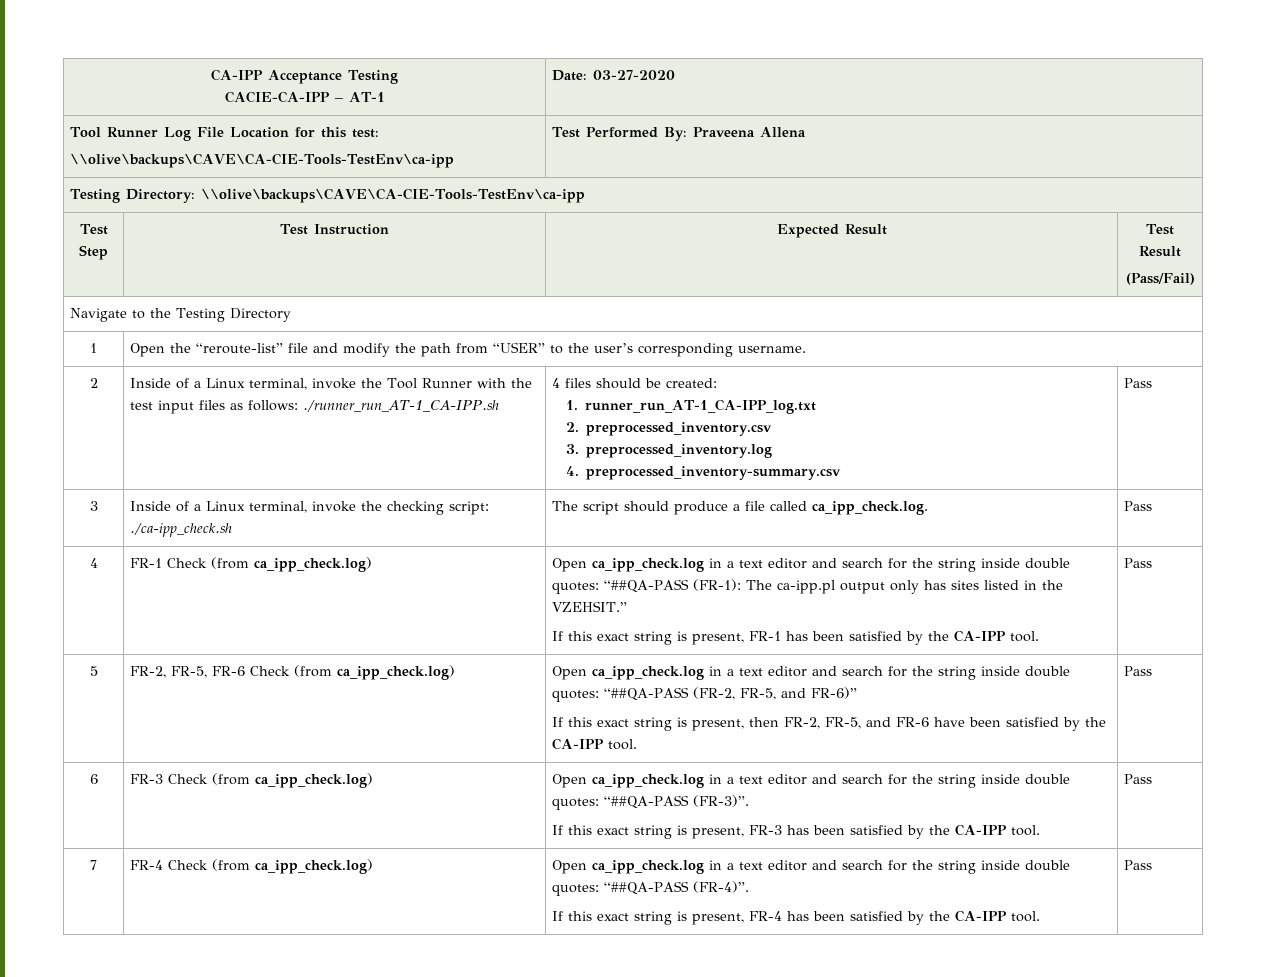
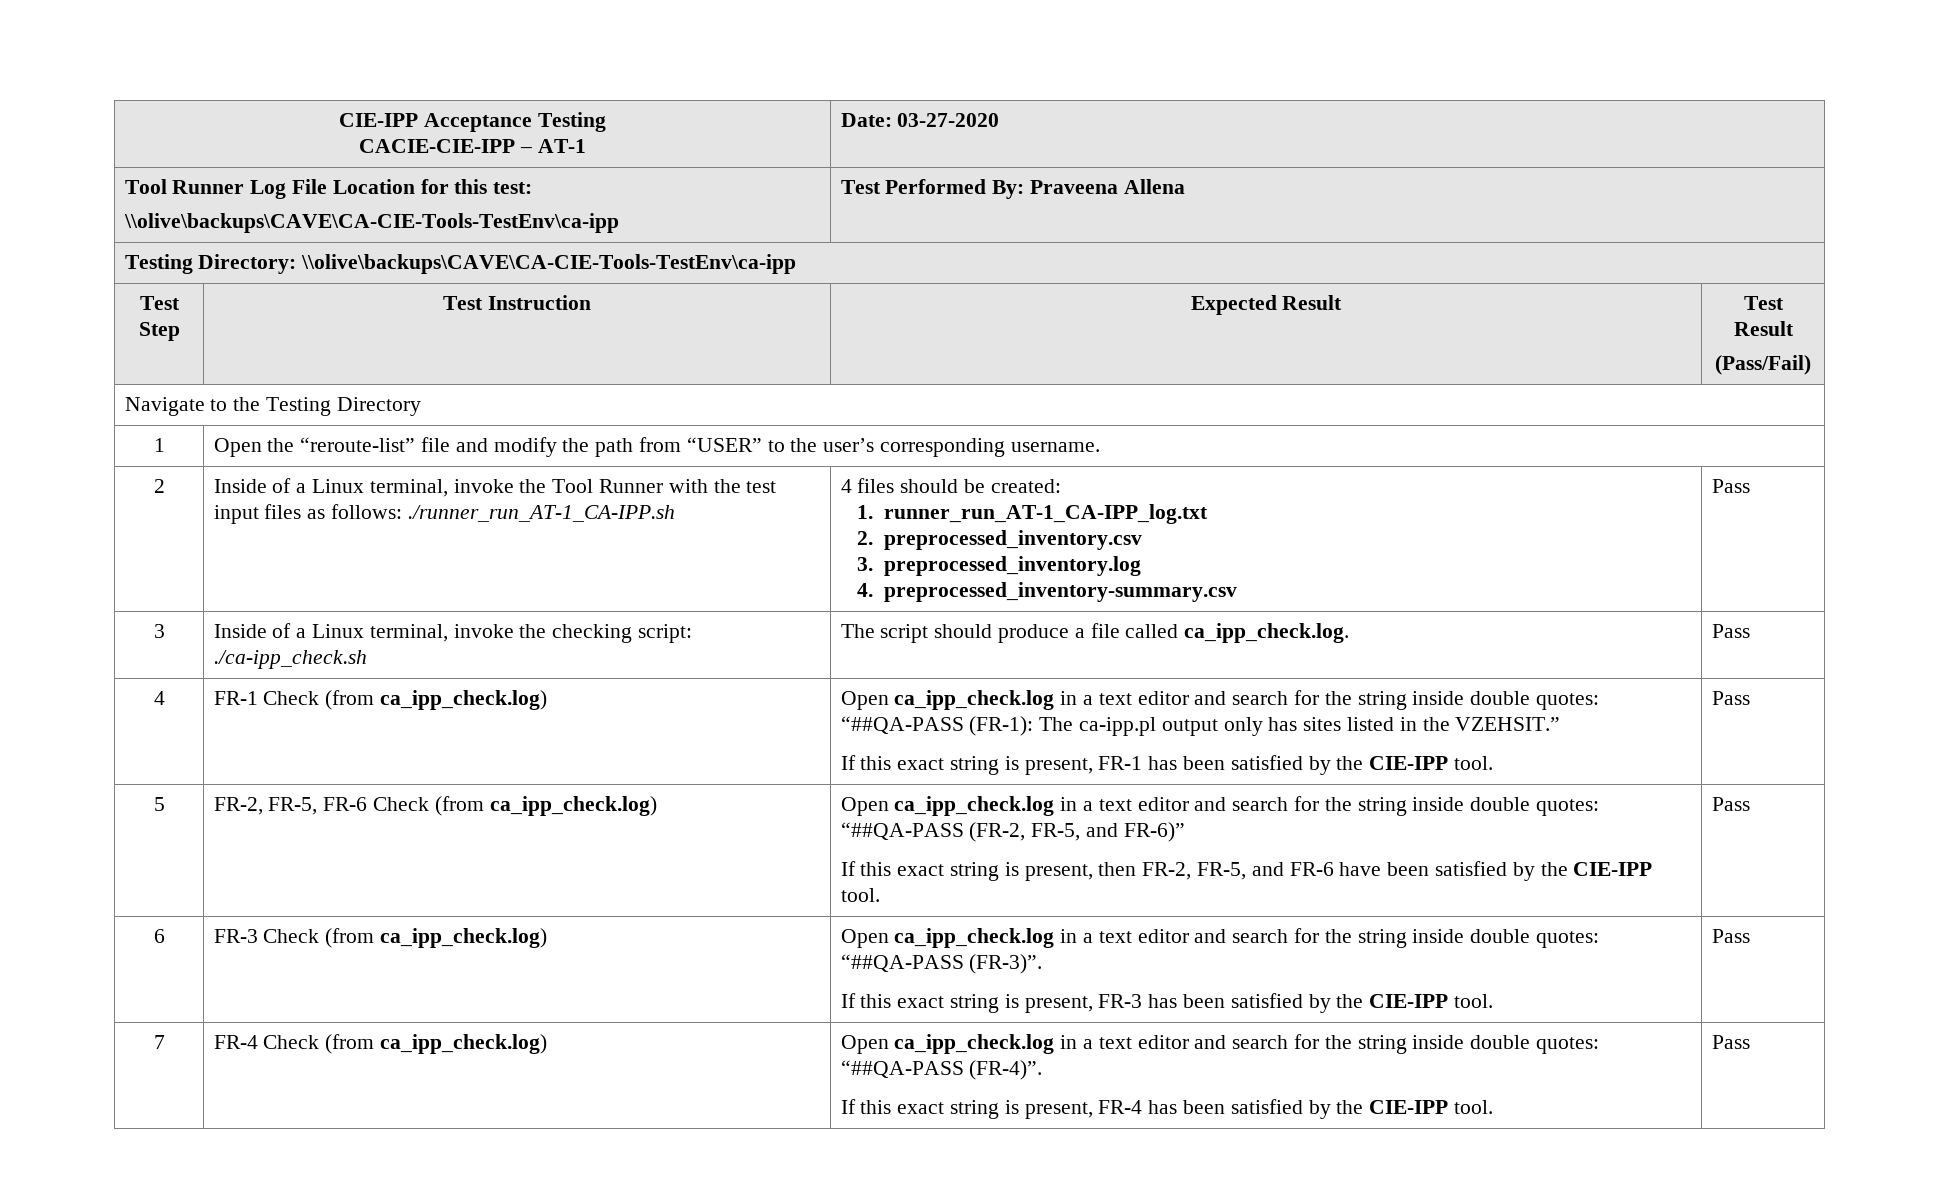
- CA-IPP Acceptance Testing
- CACIE-CA-IPP – AT-1 | Date: 03-27-2020
+ CIE-IPP Acceptance Testing
+ CACIE-CIE-IPP – AT-1 | Date: 03-27-2020
- If this exact string is present, FR-1 has been satisfied by the CA-IPP tool.
+ If this exact string is present, FR-1 has been satisfied by the CIE-IPP tool.
- If this exact string is present, then FR-2, FR-5, and FR-6 have been satisfied by the CA-IPP tool.
+ If this exact string is present, then FR-2, FR-5, and FR-6 have been satisfied by the CIE-IPP tool.
  6 | FR-3 Check (from ca_ipp_check.log) | Open ca_ipp_check.log in a text editor and search for the string inside double quotes: “##QA-PASS (FR-3)”.
- If this exact string is present, FR-3 has been satisfied by the CA-IPP tool. | Pass
+ If this exact string is present, FR-3 has been satisfied by the CIE-IPP tool. | Pass
  7 | FR-4 Check (from ca_ipp_check.log) | Open ca_ipp_check.log in a text editor and search for the string inside double quotes: “##QA-PASS (FR-4)”.
- If this exact string is present, FR-4 has been satisfied by the CA-IPP tool. | Pass
+ If this exact string is present, FR-4 has been satisfied by the CIE-IPP tool. | Pass

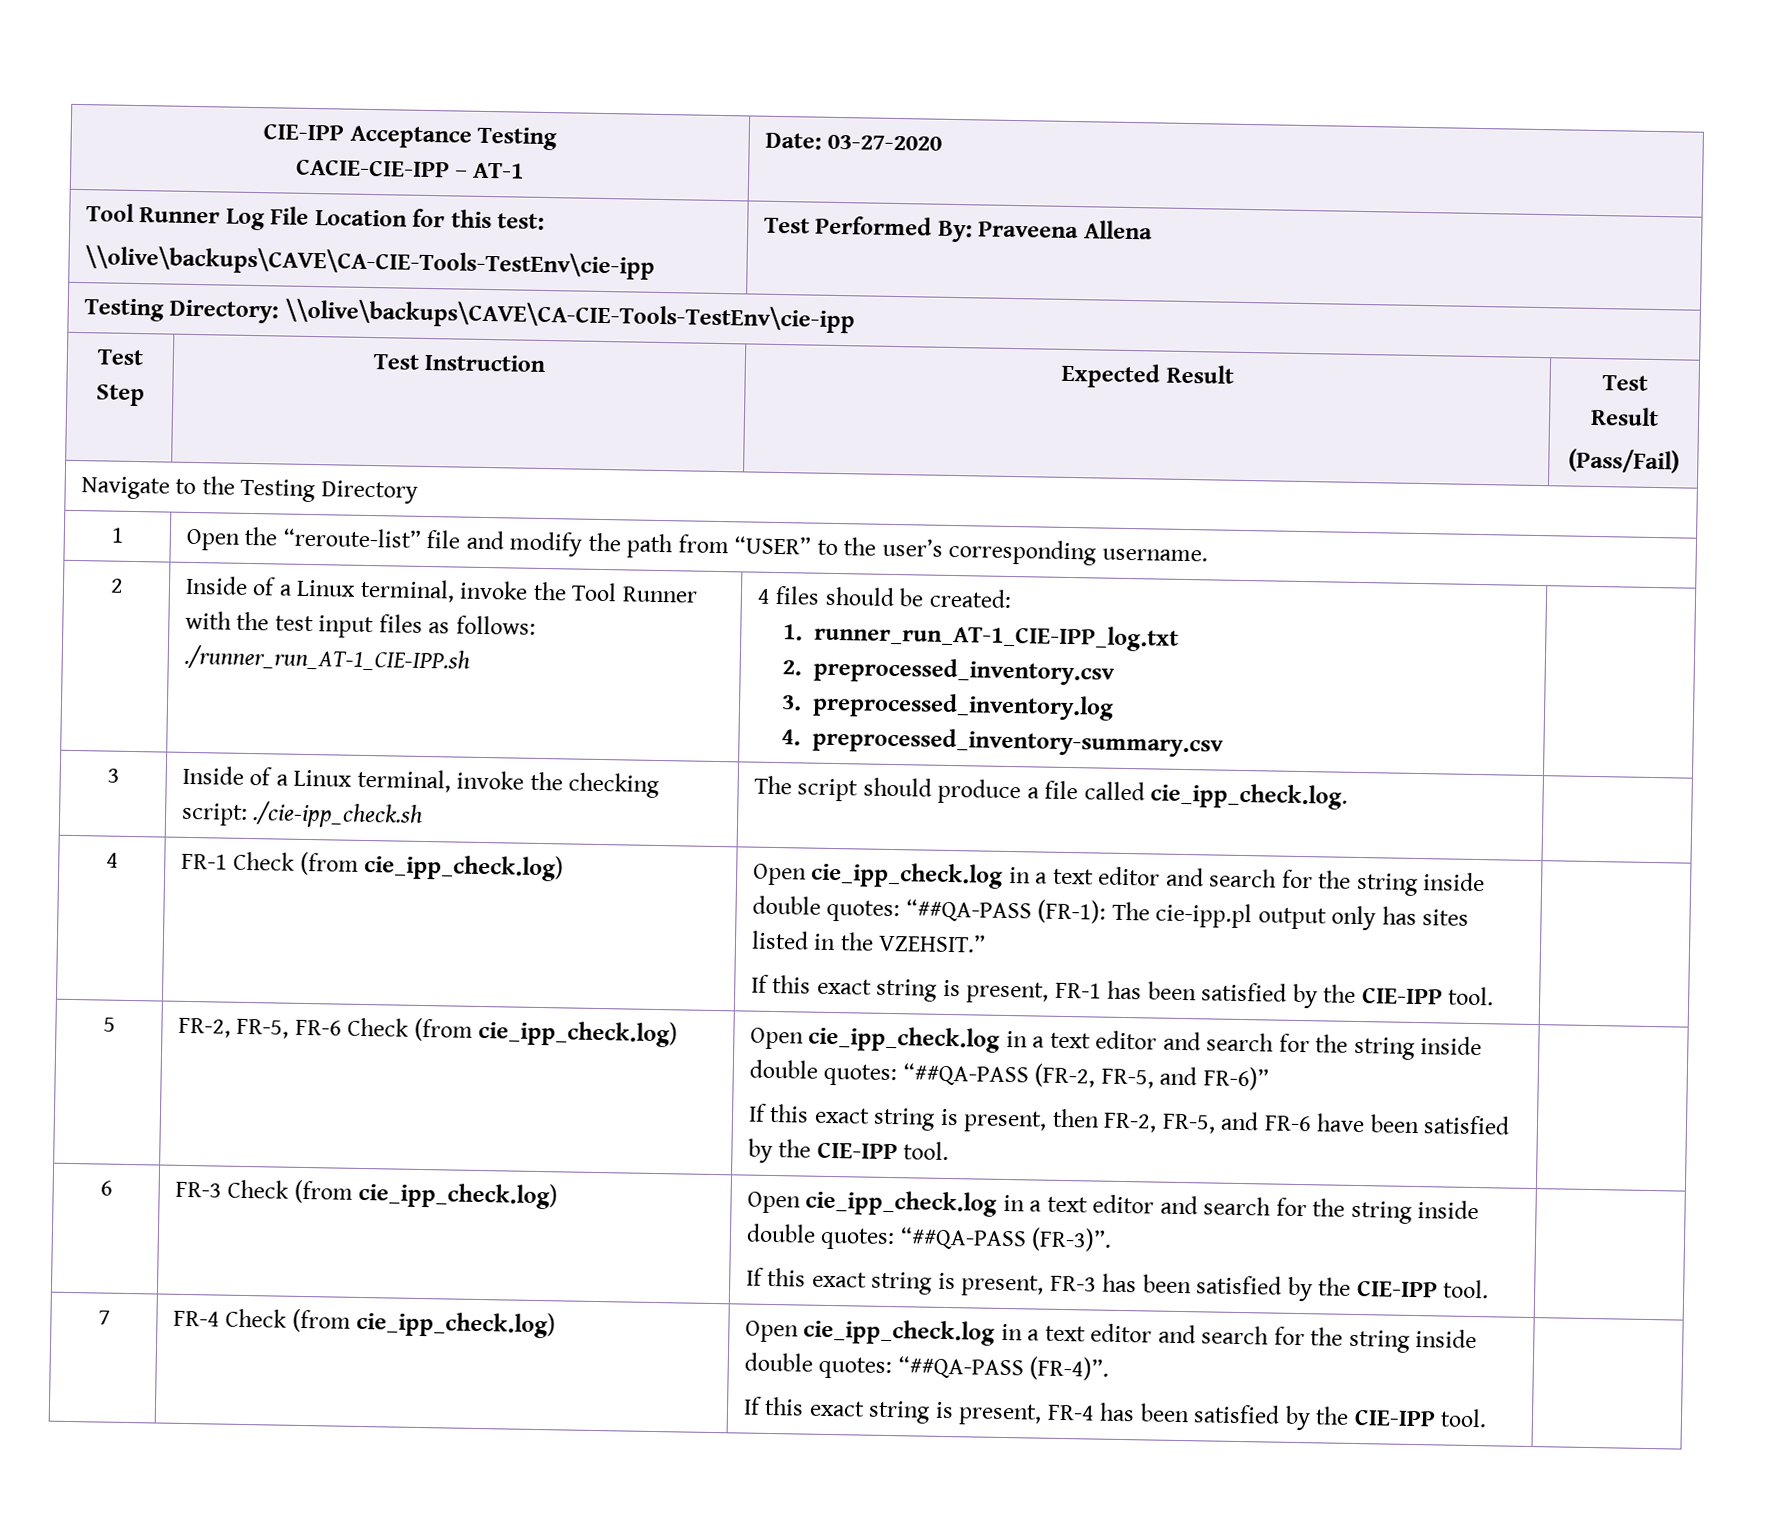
  Tool Runner Log File Location for this test:
- \\olive\backups\CAVE\CA-CIE-Tools-TestEnv\ca-ipp | Test Performed By: Praveena Allena
+ \\olive\backups\CAVE\CA-CIE-Tools-TestEnv\cie-ipp | Test Performed By: Praveena Allena
- Testing Directory: \\olive\backups\CAVE\CA-CIE-Tools-TestEnv\ca-ipp
+ Testing Directory: \\olive\backups\CAVE\CA-CIE-Tools-TestEnv\cie-ipp
- 2 | Inside of a Linux terminal, invoke the Tool Runner with the test input files as follows: ./runner_run_AT-1_CA-IPP.sh | 4 files should be created:
- 1. runner_run_AT-1_CA-IPP_log.txt
+ 2 | Inside of a Linux terminal, invoke the Tool Runner with the test input files as follows: ./runner_run_AT-1_CIE-IPP.sh | 4 files should be created:
+ 1. runner_run_AT-1_CIE-IPP_log.txt
  2. preprocessed_inventory.csv
  3. preprocessed_inventory.log
- 4. preprocessed_inventory-summary.csv | Pass
+ 4. preprocessed_inventory-summary.csv |
- 3 | Inside of a Linux terminal, invoke the checking script: ./ca-ipp_check.sh | The script should produce a file called ca_ipp_check.log. | Pass
+ 3 | Inside of a Linux terminal, invoke the checking script: ./cie-ipp_check.sh | The script should produce a file called cie_ipp_check.log. |
- FR-1 Check (from ca_ipp_check.log) | Open ca_ipp_check.log in a text editor and search for the string inside double quotes: “##QA-PASS (FR-1): The ca-ipp.pl output only has sites listed in the VZEHSIT.”
+ FR-1 Check (from cie_ipp_check.log) | Open cie_ipp_check.log in a text editor and search for the string inside double quotes: “##QA-PASS (FR-1): The cie-ipp.pl output only has sites listed in the VZEHSIT.”
- If this exact string is present, FR-1 has been satisfied by the CIE-IPP tool. | Pass
+ If this exact string is present, FR-1 has been satisfied by the CIE-IPP tool.
- FR-2, FR-5, FR-6 Check (from ca_ipp_check.log) | Open ca_ipp_check.log in a text editor and search for the string inside double quotes: “##QA-PASS (FR-2, FR-5, and FR-6)”
+ FR-2, FR-5, FR-6 Check (from cie_ipp_check.log) | Open cie_ipp_check.log in a text editor and search for the string inside double quotes: “##QA-PASS (FR-2, FR-5, and FR-6)”
- If this exact string is present, then FR-2, FR-5, and FR-6 have been satisfied by the CIE-IPP tool. | Pass
+ If this exact string is present, then FR-2, FR-5, and FR-6 have been satisfied by the CIE-IPP tool.
- 6 | FR-3 Check (from ca_ipp_check.log) | Open ca_ipp_check.log in a text editor and search for the string inside double quotes: “##QA-PASS (FR-3)”.
- If this exact string is present, FR-3 has been satisfied by the CIE-IPP tool. | Pass
+ 6 | FR-3 Check (from cie_ipp_check.log) | Open cie_ipp_check.log in a text editor and search for the string inside double quotes: “##QA-PASS (FR-3)”.
+ If this exact string is present, FR-3 has been satisfied by the CIE-IPP tool. |
- 7 | FR-4 Check (from ca_ipp_check.log) | Open ca_ipp_check.log in a text editor and search for the string inside double quotes: “##QA-PASS (FR-4)”.
- If this exact string is present, FR-4 has been satisfied by the CIE-IPP tool. | Pass
+ 7 | FR-4 Check (from cie_ipp_check.log) | Open cie_ipp_check.log in a text editor and search for the string inside double quotes: “##QA-PASS (FR-4)”.
+ If this exact string is present, FR-4 has been satisfied by the CIE-IPP tool. |

